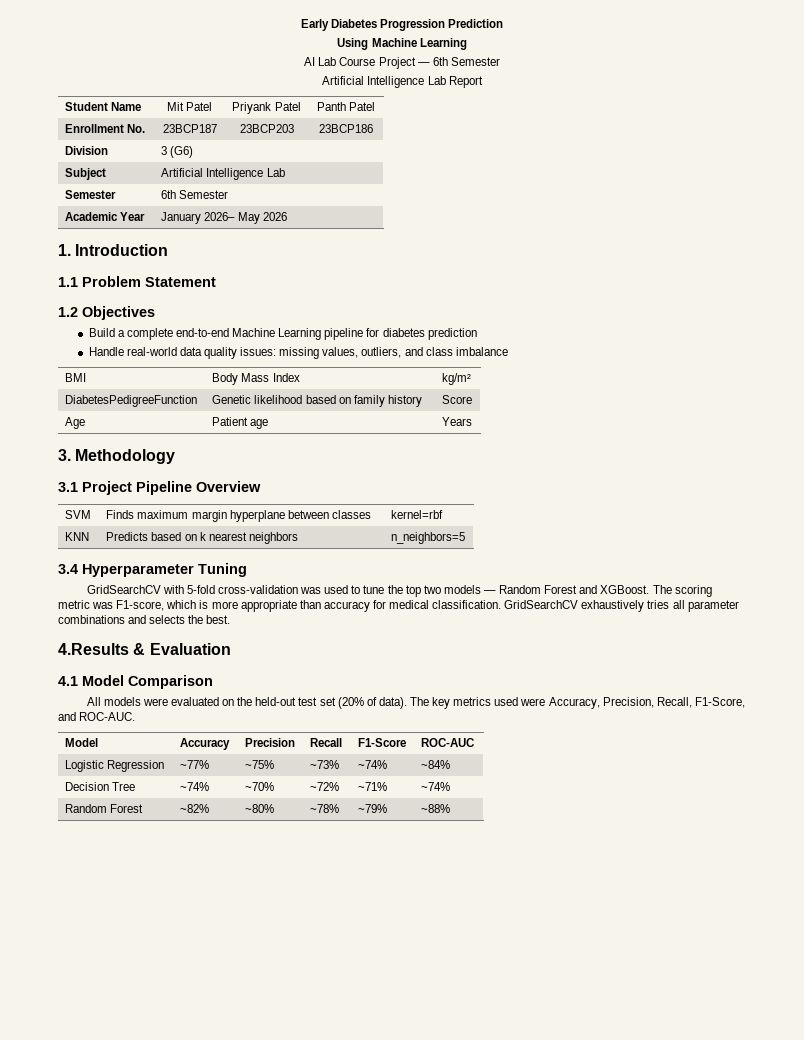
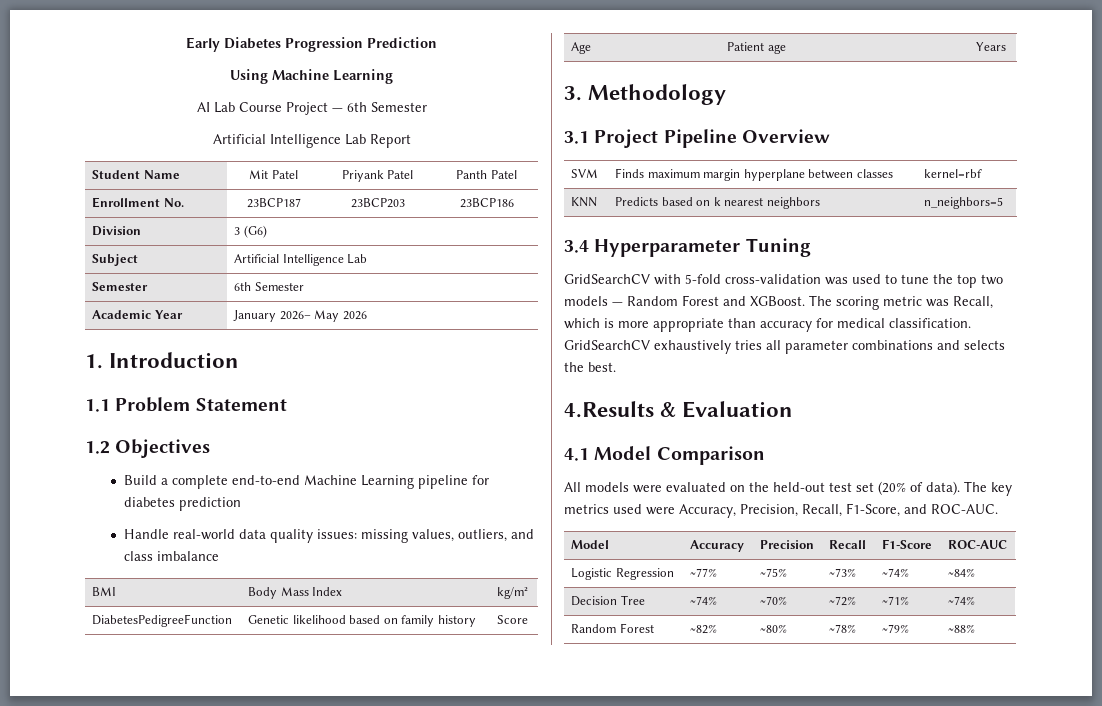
- The scoring metric was F1-score, which is more appropriate than accuracy for medical classification.
+ The scoring metric was Recall, which is more appropriate than accuracy for medical classification.

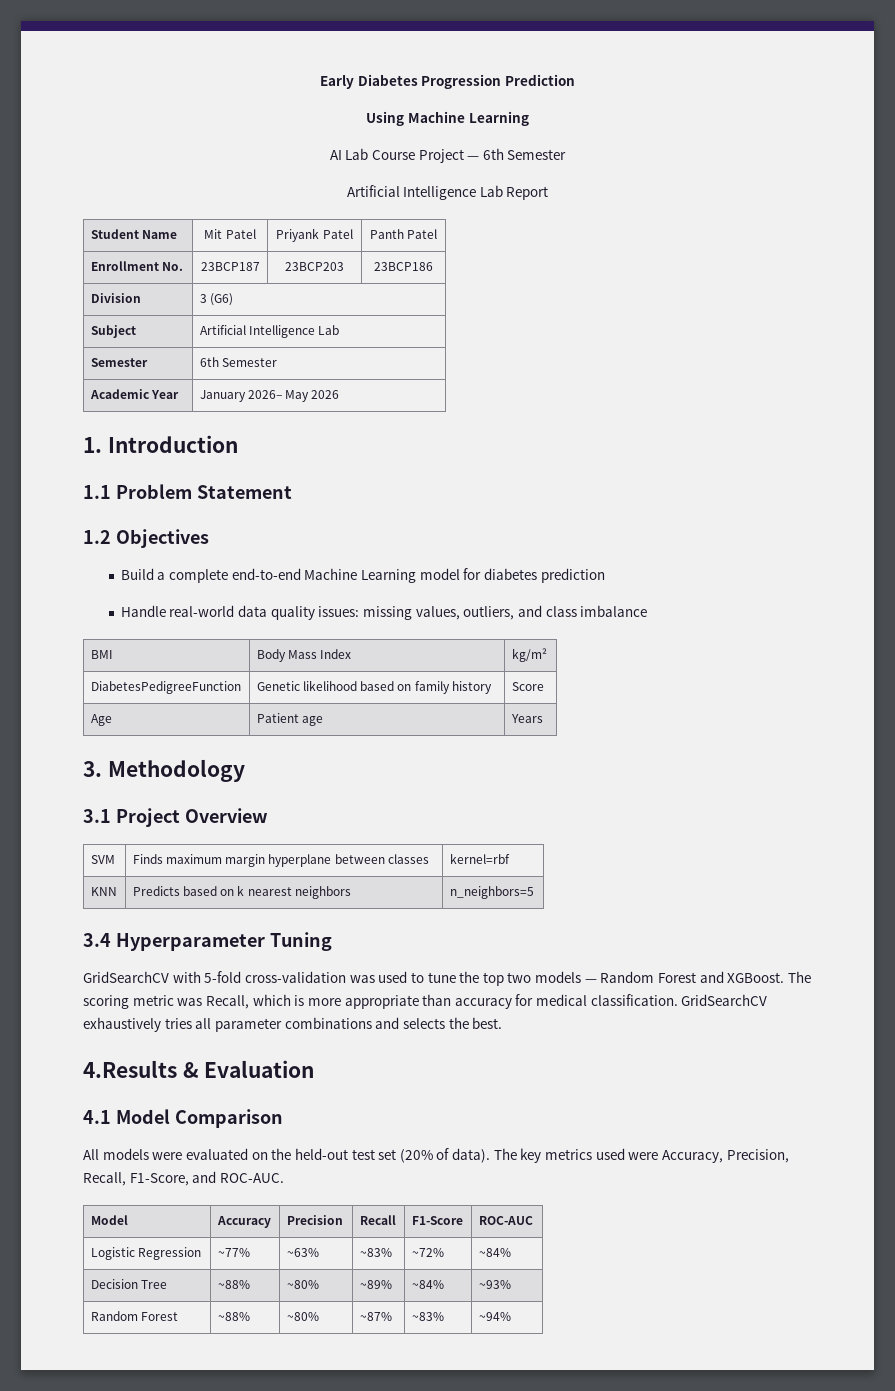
- Build a complete end-to-end Machine Learning pipeline for diabetes prediction
+ Build a complete end-to-end Machine Learning model for diabetes prediction
- 3.1 Project Pipeline Overview
+ 3.1 Project Overview
- Logistic Regression | ~77% | ~75% | ~73% | ~74% | ~84%
+ Logistic Regression | ~77% | ~63% | ~83% | ~72% | ~84%
- Decision Tree | ~74% | ~70% | ~72% | ~71% | ~74%
+ Decision Tree | ~88% | ~80% | ~89% | ~84% | ~93%
- Random Forest | ~82% | ~80% | ~78% | ~79% | ~88%
+ Random Forest | ~88% | ~80% | ~87% | ~83% | ~94%

